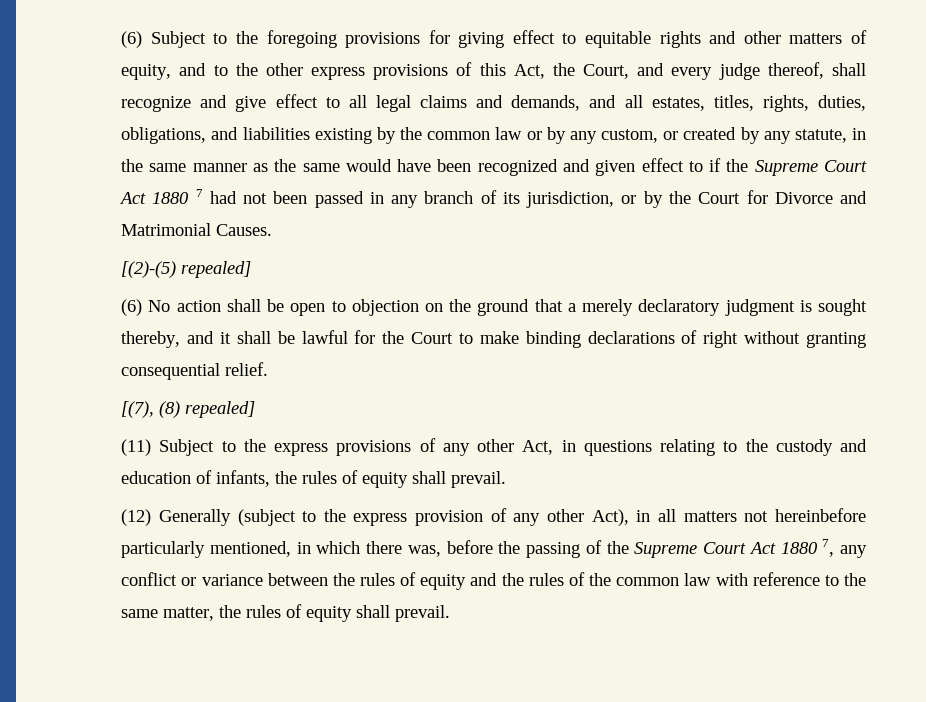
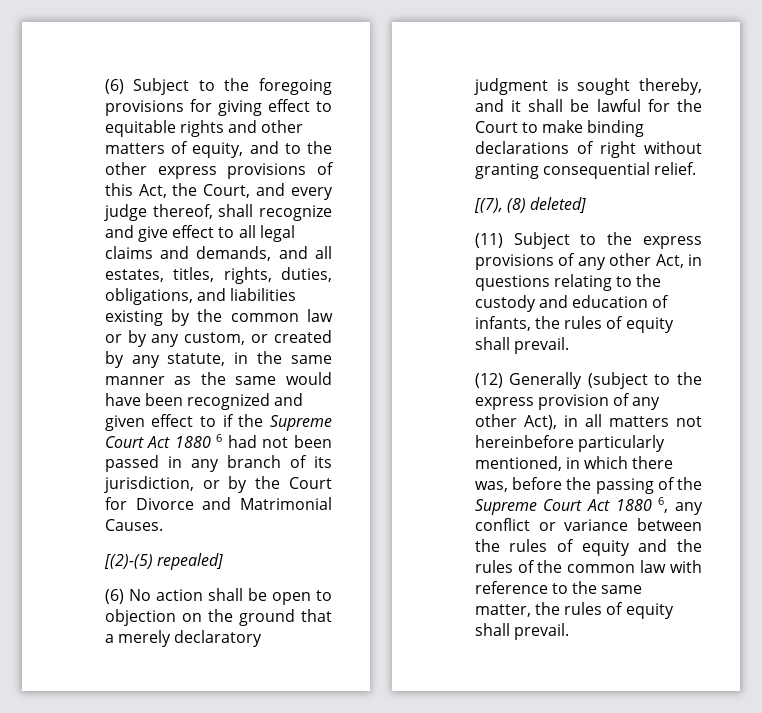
- (6) Subject to the foregoing provisions for giving effect to equitable rights and other matters of equity, and to the other express provisions of this Act, the Court, and every judge thereof, shall recognize and give effect to all legal claims and demands, and all estates, titles, rights, duties, obligations, and liabilities existing by the common law or by any custom, or created by any statute, in the same manner as the same would have been recognized and given effect to if the Supreme Court Act 1880 7 had not been passed in any branch of its jurisdiction, or by the Court for Divorce and Matrimonial Causes.
+ (6) Subject to the foregoing provisions for giving effect to equitable rights and other matters of equity, and to the other express provisions of this Act, the Court, and every judge thereof, shall recognize and give effect to all legal claims and demands, and all estates, titles, rights, duties, obligations, and liabilities existing by the common law or by any custom, or created by any statute, in the same manner as the same would have been recognized and given effect to if the Supreme Court Act 1880 6 had not been passed in any branch of its jurisdiction, or by the Court for Divorce and Matrimonial Causes.
- [(7), (8) repealed]
+ [(7), (8) deleted]
- (12) Generally (subject to the express provision of any other Act), in all matters not hereinbefore particularly mentioned, in which there was, before the passing of the Supreme Court Act 1880 7, any conflict or variance between the rules of equity and the rules of the common law with reference to the same matter, the rules of equity shall prevail.
+ (12) Generally (subject to the express provision of any other Act), in all matters not hereinbefore particularly mentioned, in which there was, before the passing of the Supreme Court Act 1880 6, any conflict or variance between the rules of equity and the rules of the common law with reference to the same matter, the rules of equity shall prevail.

